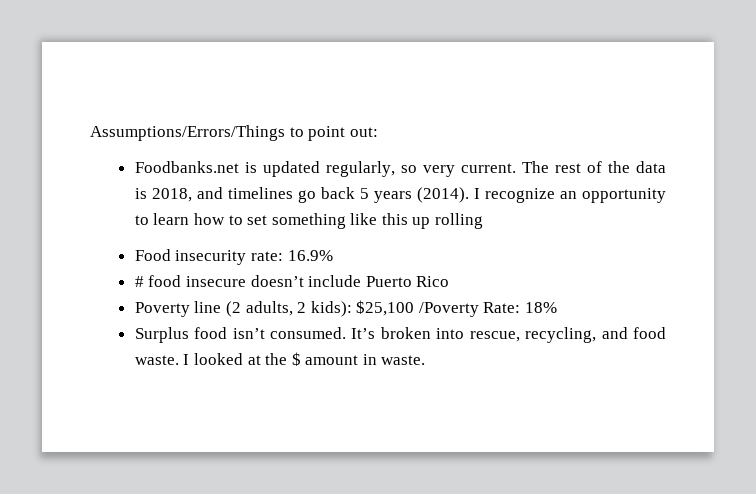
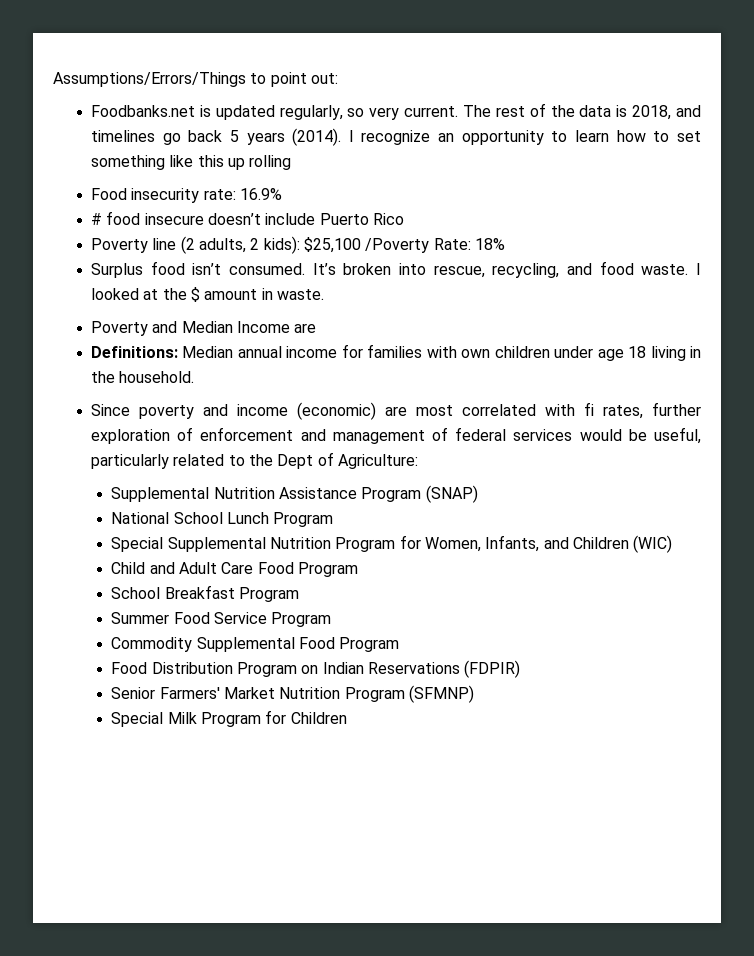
+ Poverty and Median Income are
+ Definitions: Median annual income for families with own children under age 18 living in the household.
+ Since poverty and income (economic) are most correlated with fi rates, further exploration of enforcement and management of federal services would be useful, particularly related to the Dept of Agriculture:
+ Supplemental Nutrition Assistance Program (SNAP)
+ National School Lunch Program
+ Special Supplemental Nutrition Program for Women, Infants, and Children (WIC)
+ Child and Adult Care Food Program
+ School Breakfast Program
+ Summer Food Service Program
+ Commodity Supplemental Food Program
+ Food Distribution Program on Indian Reservations (FDPIR)
+ Senior Farmers' Market Nutrition Program (SFMNP)
+ Special Milk Program for Children

